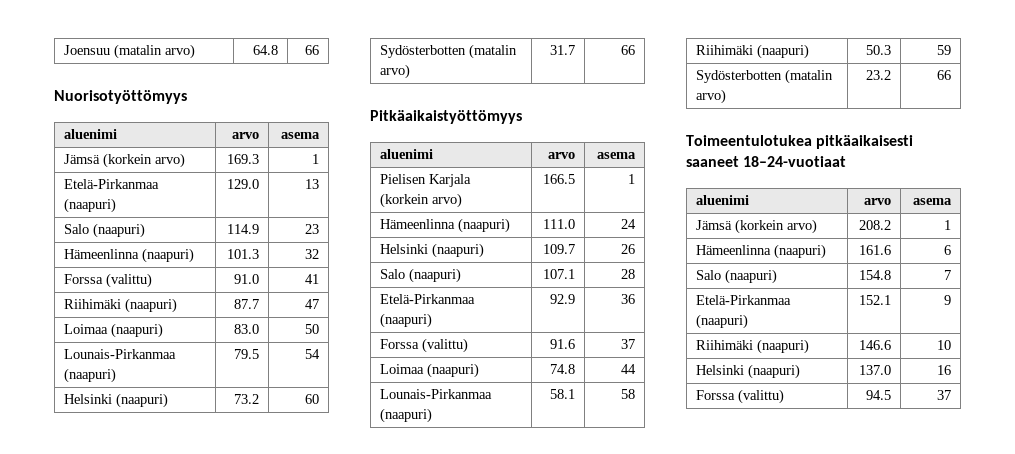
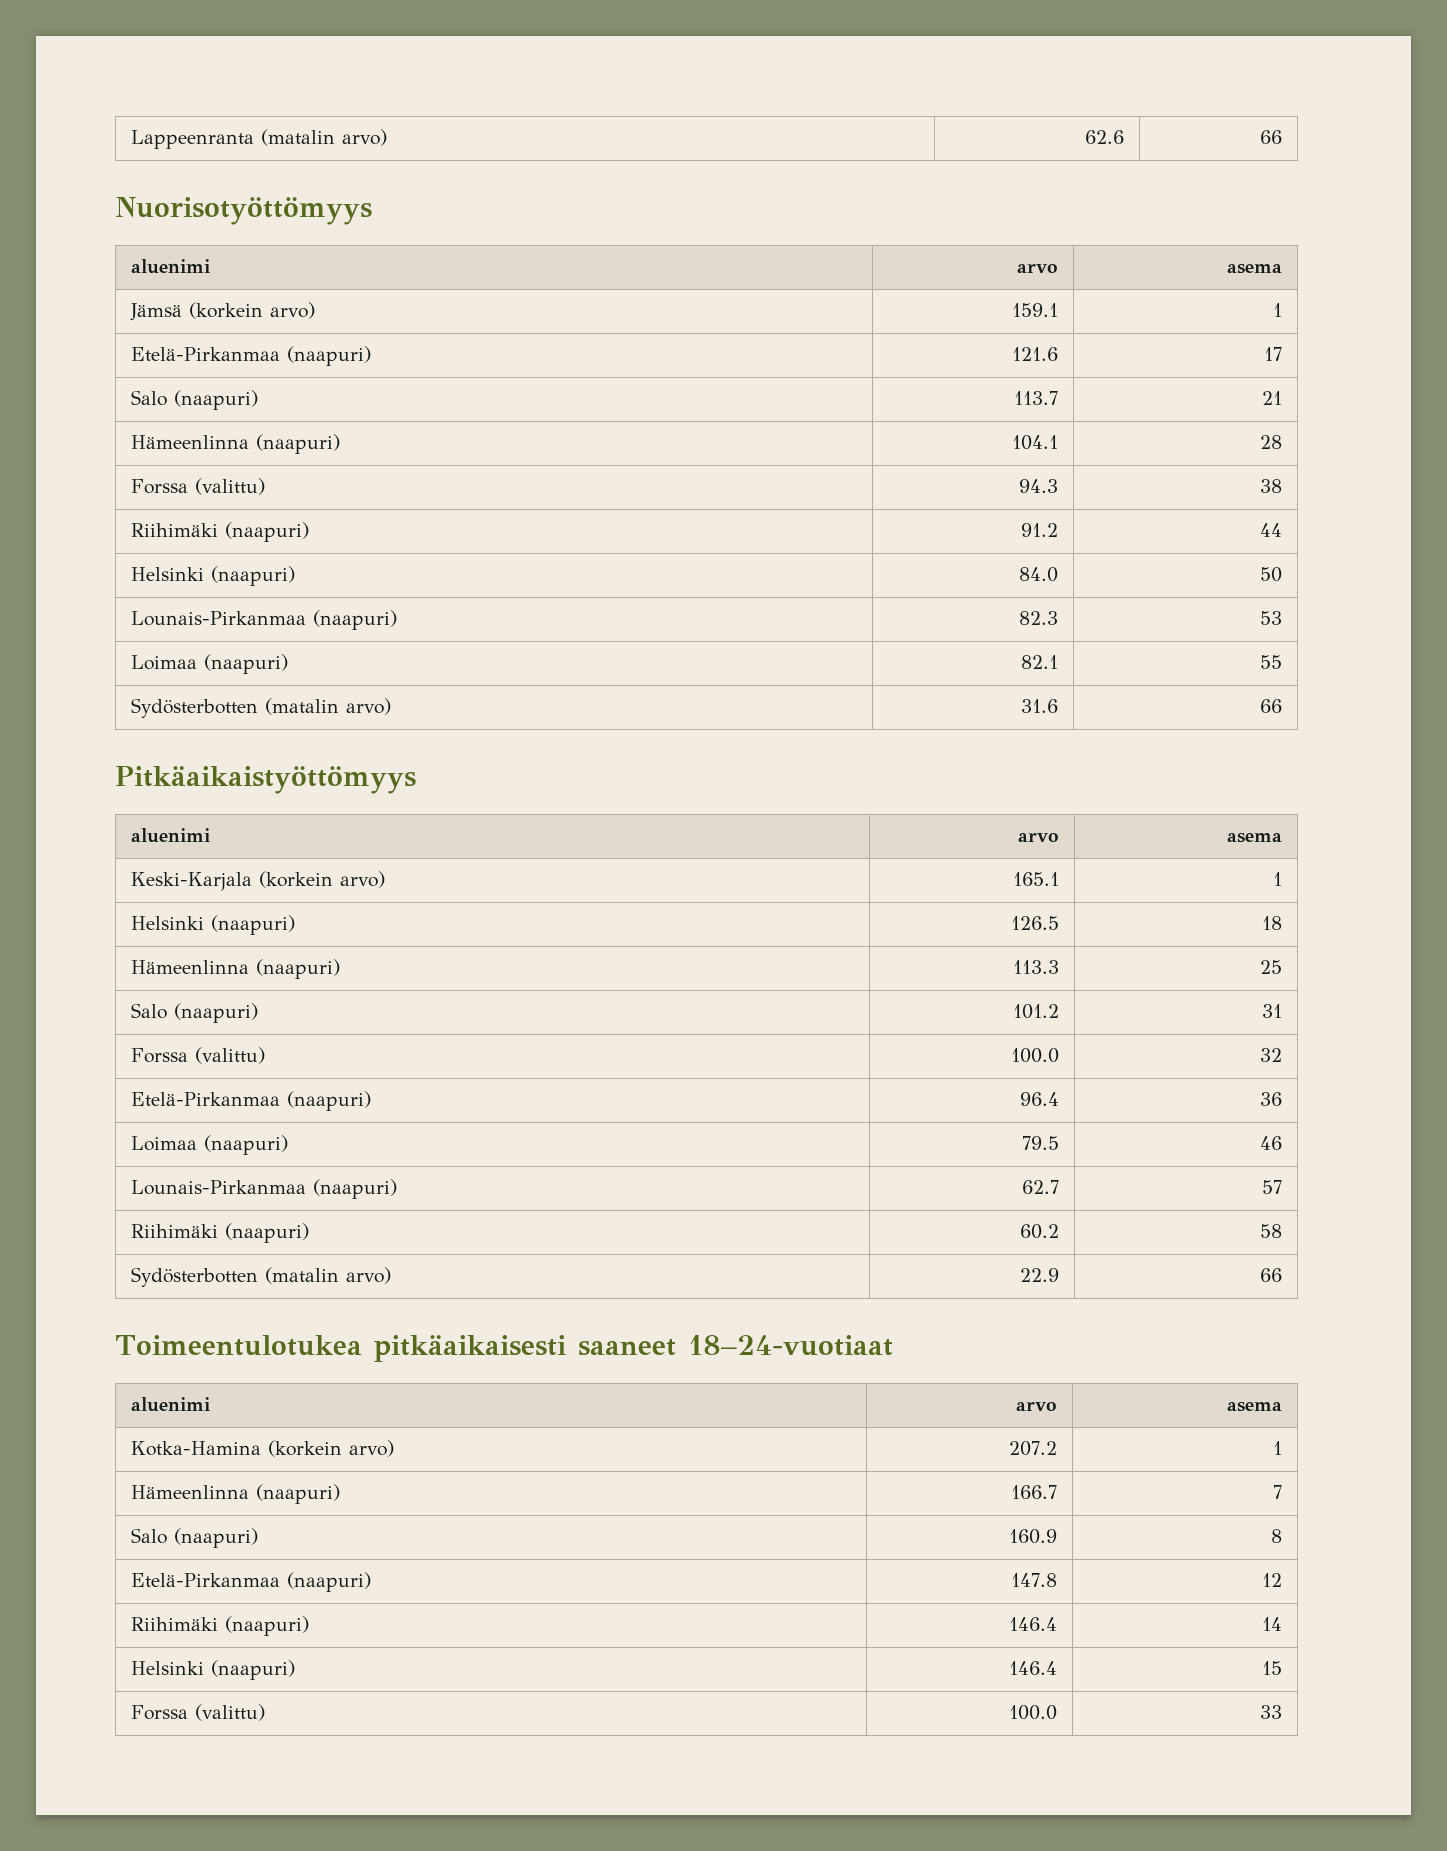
- Joensuu (matalin arvo) | 64.8 | 66
+ Lappeenranta (matalin arvo) | 62.6 | 66
- Jämsä (korkein arvo) | 169.3 | 1
+ Jämsä (korkein arvo) | 159.1 | 1
- Etelä-Pirkanmaa (naapuri) | 129.0 | 13
- Salo (naapuri) | 114.9 | 23
- Hämeenlinna (naapuri) | 101.3 | 32
- Forssa (valittu) | 91.0 | 41
- Riihimäki (naapuri) | 87.7 | 47
- Loimaa (naapuri) | 83.0 | 50
+ Etelä-Pirkanmaa (naapuri) | 121.6 | 17
+ Salo (naapuri) | 113.7 | 21
+ Hämeenlinna (naapuri) | 104.1 | 28
+ Forssa (valittu) | 94.3 | 38
+ Riihimäki (naapuri) | 91.2 | 44
+ Helsinki (naapuri) | 84.0 | 50
- Lounais-Pirkanmaa (naapuri) | 79.5 | 54
- Helsinki (naapuri) | 73.2 | 60
- Sydösterbotten (matalin arvo) | 31.7 | 66
+ Lounais-Pirkanmaa (naapuri) | 82.3 | 53
+ Loimaa (naapuri) | 82.1 | 55
+ Sydösterbotten (matalin arvo) | 31.6 | 66
- Pielisen Karjala (korkein arvo) | 166.5 | 1
- Hämeenlinna (naapuri) | 111.0 | 24
- Helsinki (naapuri) | 109.7 | 26
- Salo (naapuri) | 107.1 | 28
- Etelä-Pirkanmaa (naapuri) | 92.9 | 36
+ Keski-Karjala (korkein arvo) | 165.1 | 1
+ Helsinki (naapuri) | 126.5 | 18
+ Hämeenlinna (naapuri) | 113.3 | 25
+ Salo (naapuri) | 101.2 | 31
+ Forssa (valittu) | 100.0 | 32
+ Etelä-Pirkanmaa (naapuri) | 96.4 | 36
- Forssa (valittu) | 91.6 | 37
- Loimaa (naapuri) | 74.8 | 44
- Lounais-Pirkanmaa (naapuri) | 58.1 | 58
- Riihimäki (naapuri) | 50.3 | 59
- Sydösterbotten (matalin arvo) | 23.2 | 66
+ Loimaa (naapuri) | 79.5 | 46
+ Lounais-Pirkanmaa (naapuri) | 62.7 | 57
+ Riihimäki (naapuri) | 60.2 | 58
+ Sydösterbotten (matalin arvo) | 22.9 | 66
- Jämsä (korkein arvo) | 208.2 | 1
- Hämeenlinna (naapuri) | 161.6 | 6
- Salo (naapuri) | 154.8 | 7
- Etelä-Pirkanmaa (naapuri) | 152.1 | 9
- Riihimäki (naapuri) | 146.6 | 10
- Helsinki (naapuri) | 137.0 | 16
- Forssa (valittu) | 94.5 | 37
+ Kotka-Hamina (korkein arvo) | 207.2 | 1
+ Hämeenlinna (naapuri) | 166.7 | 7
+ Salo (naapuri) | 160.9 | 8
+ Etelä-Pirkanmaa (naapuri) | 147.8 | 12
+ Riihimäki (naapuri) | 146.4 | 14
+ Helsinki (naapuri) | 146.4 | 15
+ Forssa (valittu) | 100.0 | 33

